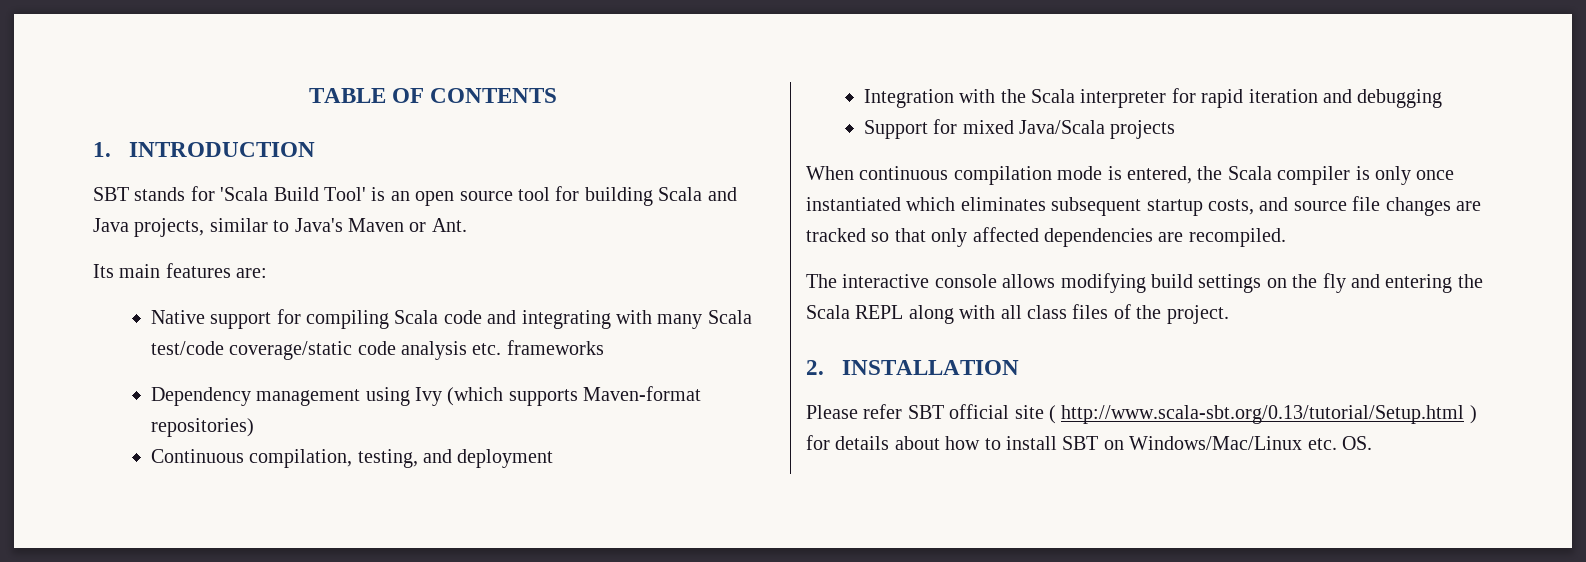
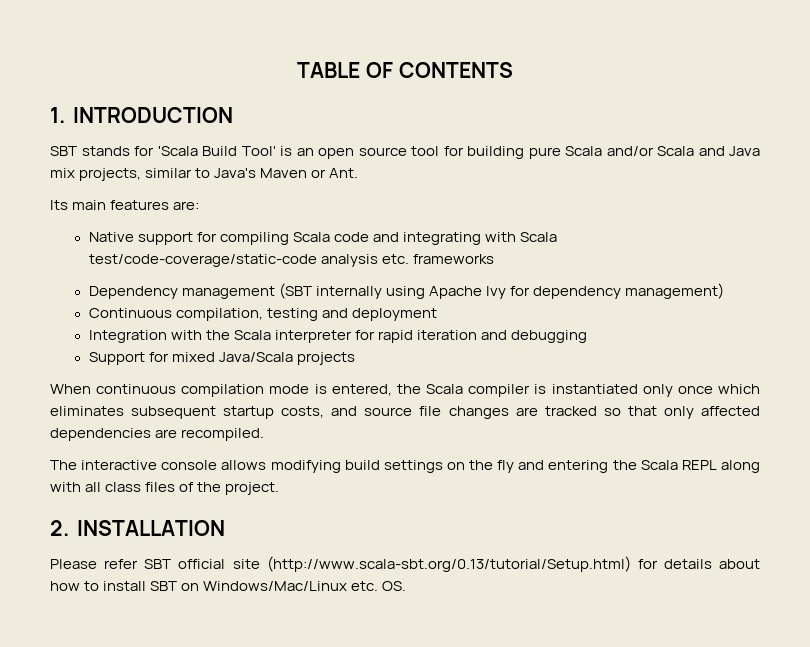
- SBT stands for 'Scala Build Tool' is an open source tool for building Scala and Java projects, similar to Java's Maven or Ant.
+ SBT stands for 'Scala Build Tool' is an open source tool for building pure Scala and/or Scala and Java mix projects, similar to Java's Maven or Ant.
- Native support for compiling Scala code and integrating with many Scala test/code coverage/static code analysis etc. frameworks
+ Native support for compiling Scala code and integrating with Scala test/code-coverage/static-code analysis etc. frameworks
- Dependency management using Ivy (which supports Maven-format repositories)
+ Dependency management (SBT internally using Apache Ivy for dependency management)
- Continuous compilation, testing, and deployment
+ Continuous compilation, testing and deployment
- When continuous compilation mode is entered, the Scala compiler is only once instantiated which eliminates subsequent startup costs, and source file changes are tracked so that only affected dependencies are recompiled.
+ When continuous compilation mode is entered, the Scala compiler is instantiated only once which eliminates subsequent startup costs, and source file changes are tracked so that only affected dependencies are recompiled.
- Please refer SBT official site ( http://www.scala-sbt.org/0.13/tutorial/Setup.html ) for details about how to install SBT on Windows/Mac/Linux etc. OS.
+ Please refer SBT official site (http://www.scala-sbt.org/0.13/tutorial/Setup.html) for details about how to install SBT on Windows/Mac/Linux etc. OS.

